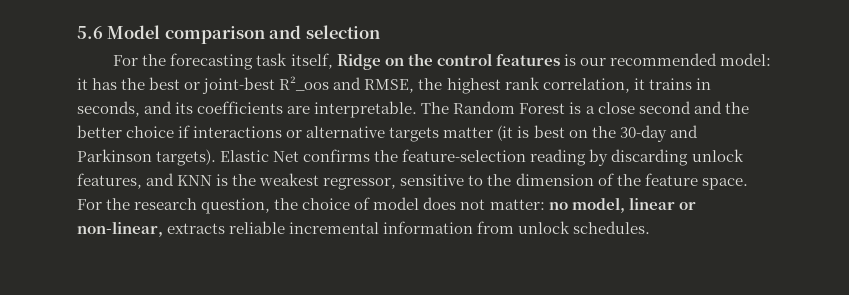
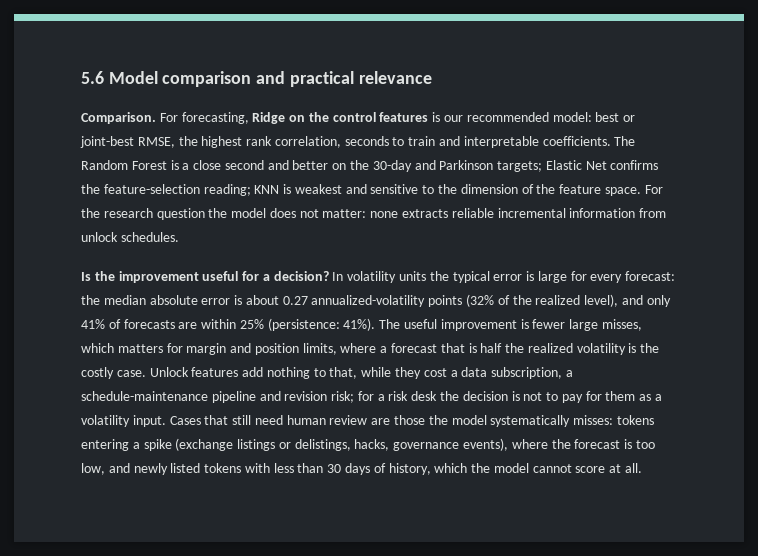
- 5.6 Model comparison and selection
- For the forecasting task itself, Ridge on the control features is our recommended model: it has the best or joint-best R²_oos and RMSE, the highest rank correlation, it trains in seconds, and its coefficients are interpretable.
+ 5.6 Model comparison and practical relevance
+ Comparison. For forecasting, Ridge on the control features is our recommended model: best or joint-best RMSE, the highest rank correlation, seconds to train and interpretable coefficients.
- The Random Forest is a close second and the better choice if interactions or alternative targets matter (it is best on the 30-day and Parkinson targets). Elastic Net confirms the feature-selection reading by discarding unlock features, and KNN is the weakest regressor, sensitive to the dimension of the feature space.
+ The Random Forest is a close second and better on the 30-day and Parkinson targets; Elastic Net confirms the feature-selection reading; KNN is weakest and sensitive to the dimension of the feature space.
- For the research question, the choice of model does not matter: no model, linear or non-linear, extracts reliable incremental information from unlock schedules.
+ For the research question the model does not matter: none extracts reliable incremental information from unlock schedules.
+ Is the improvement useful for a decision? In volatility units the typical error is large for every forecast: the median absolute error is about 0.27 annualized-volatility points (32% of the realized level), and only 41% of forecasts are within 25% (persistence: 41%). The useful improvement is fewer large misses, which matters for margin and position limits, where a forecast that is half the realized volatility is the costly case. Unlock features add nothing to that, while they cost a data subscription, a schedule-maintenance pipeline and revision risk; for a risk desk the decision is not to pay for them as a volatility input. Cases that still need human review are those the model systematically misses: tokens entering a spike (exchange listings or delistings, hacks, governance events), where the forecast is too low, and newly listed tokens with less than 30 days of history, which the model cannot score at all.

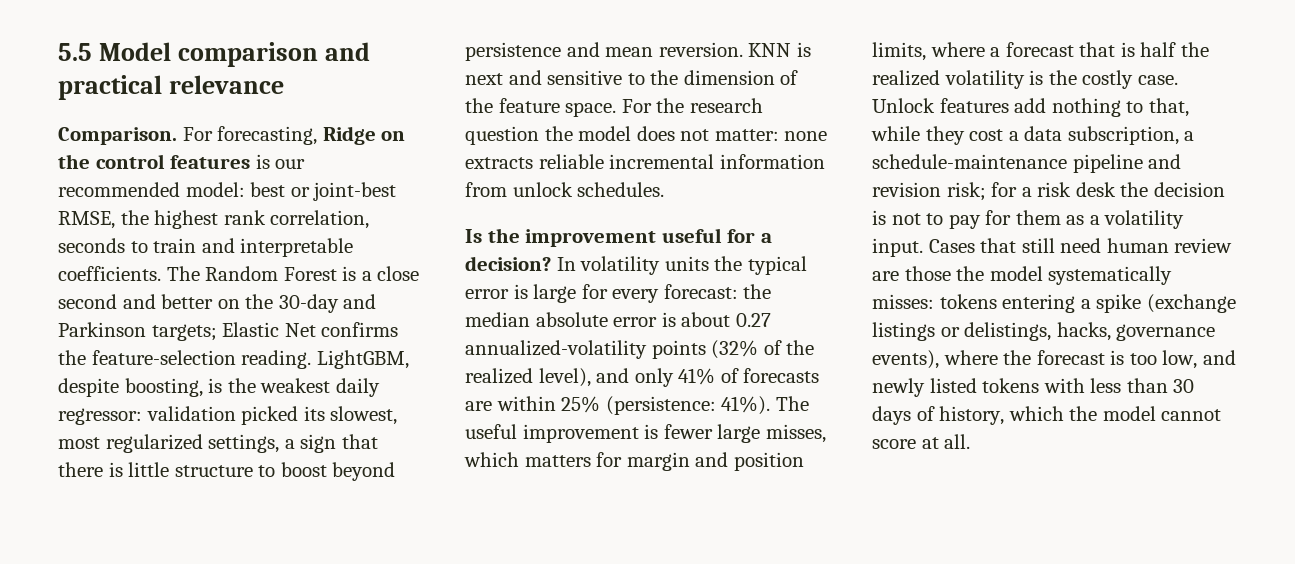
- 5.6 Model comparison and practical relevance
+ 5.5 Model comparison and practical relevance
- The Random Forest is a close second and better on the 30-day and Parkinson targets; Elastic Net confirms the feature-selection reading; KNN is weakest and sensitive to the dimension of the feature space.
+ The Random Forest is a close second and better on the 30-day and Parkinson targets; Elastic Net confirms the feature-selection reading. LightGBM, despite boosting, is the weakest daily regressor: validation picked its slowest, most regularized settings, a sign that there is little structure to boost beyond persistence and mean reversion. KNN is next and sensitive to the dimension of the feature space.

